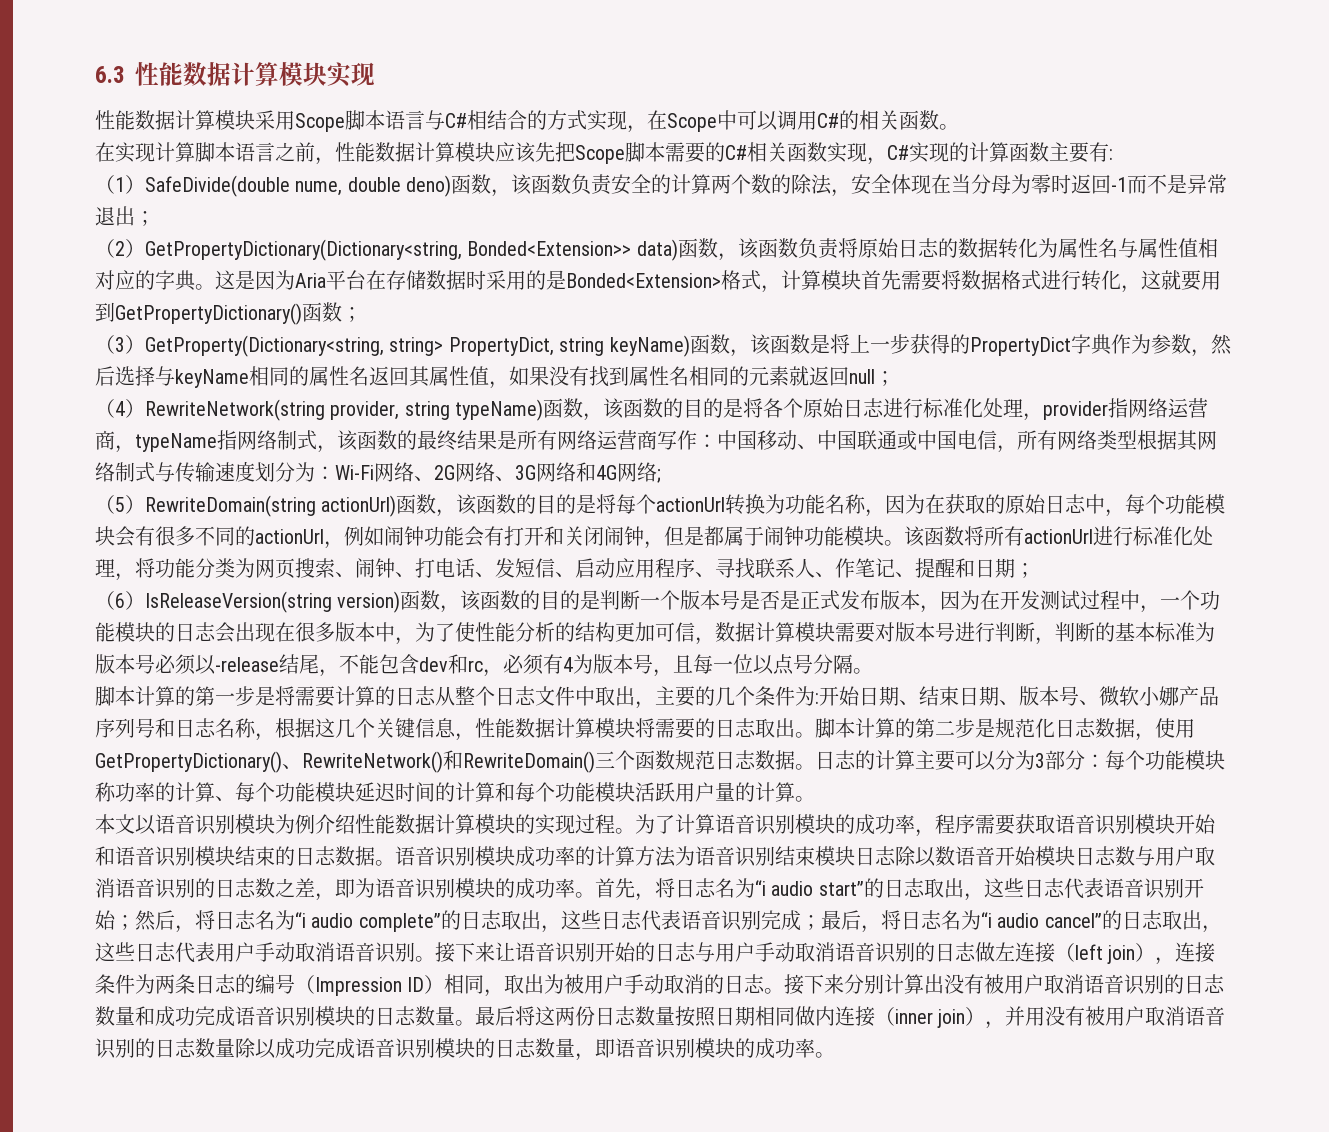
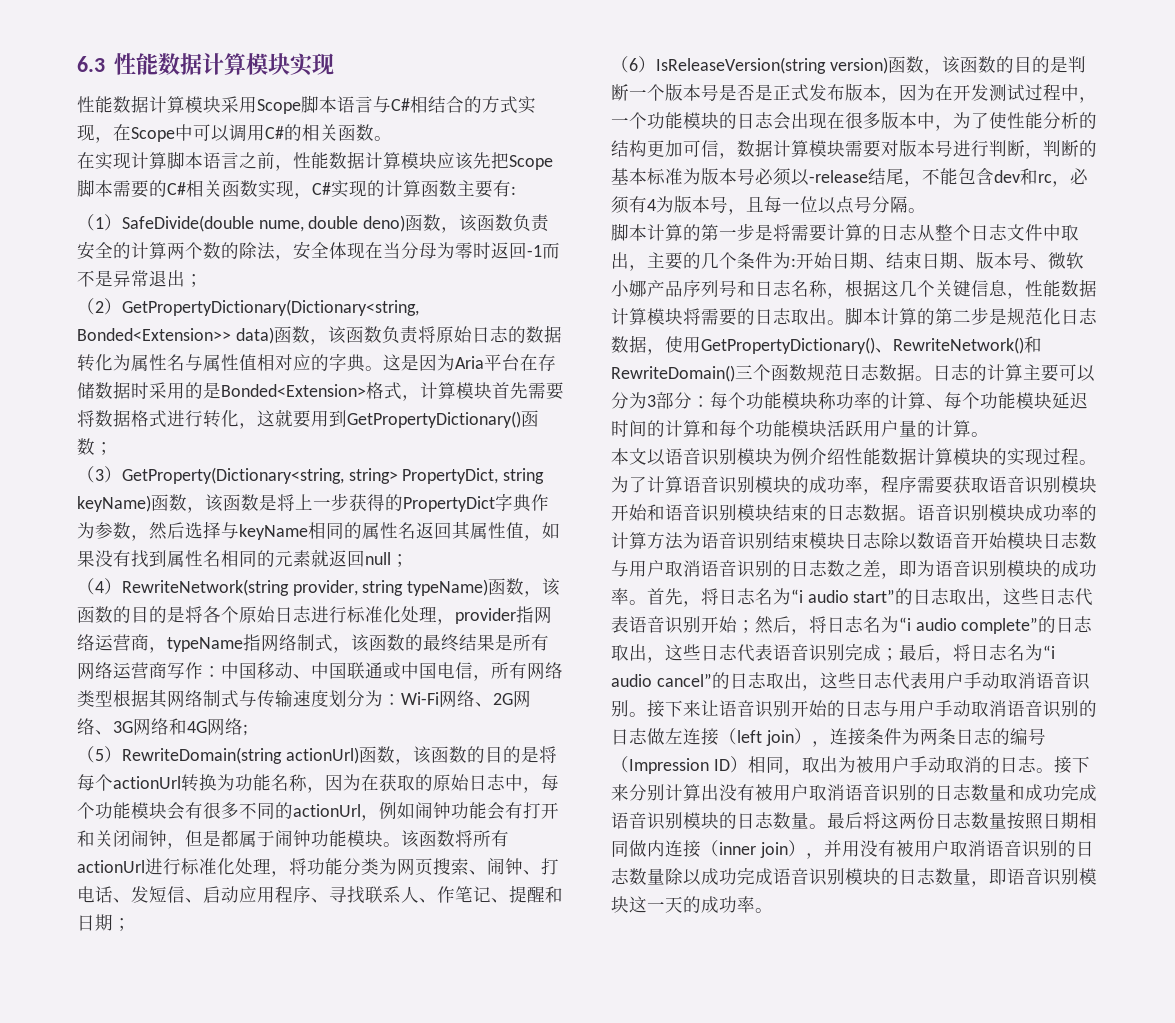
- 最后将这两份日志数量按照日期相同做内连接（inner join），并用没有被用户取消语音识别的日志数量除以成功完成语音识别模块的日志数量，即语音识别模块的成功率。
+ 最后将这两份日志数量按照日期相同做内连接（inner join），并用没有被用户取消语音识别的日志数量除以成功完成语音识别模块的日志数量，即语音识别模块这一天的成功率。

